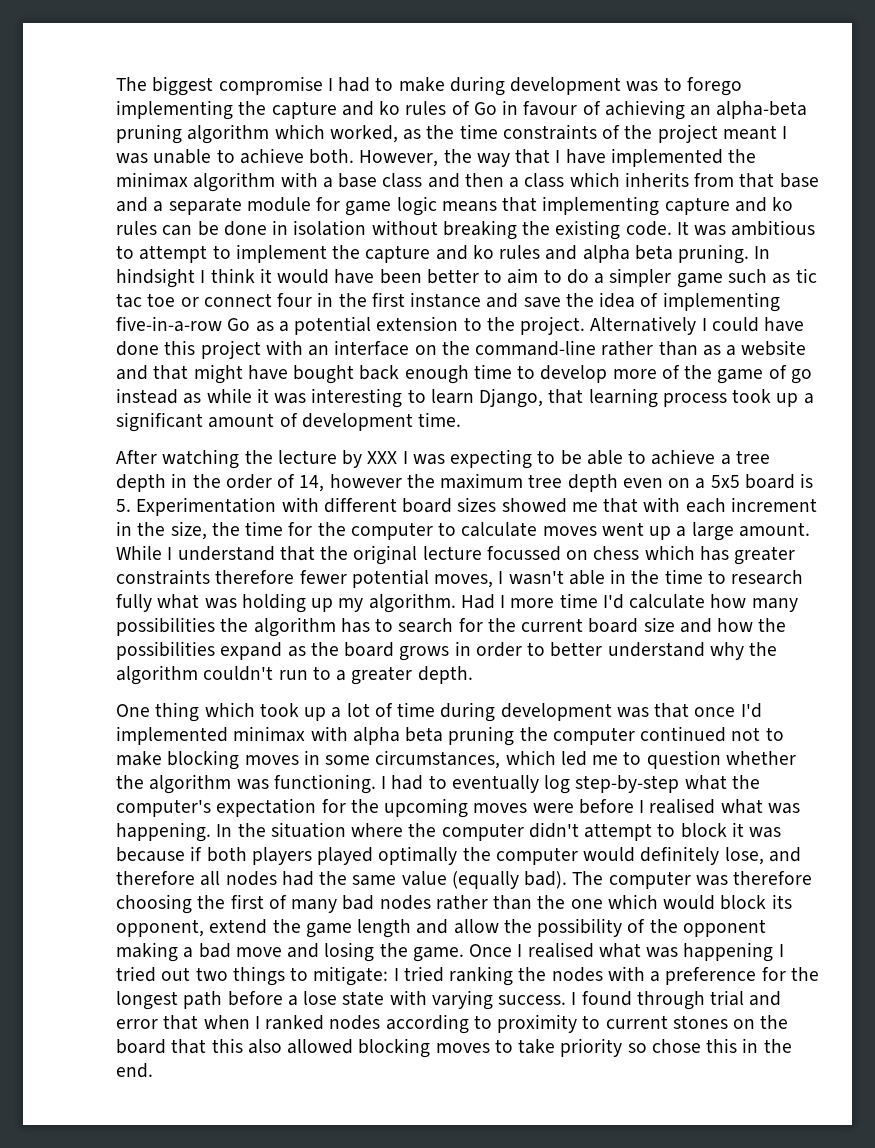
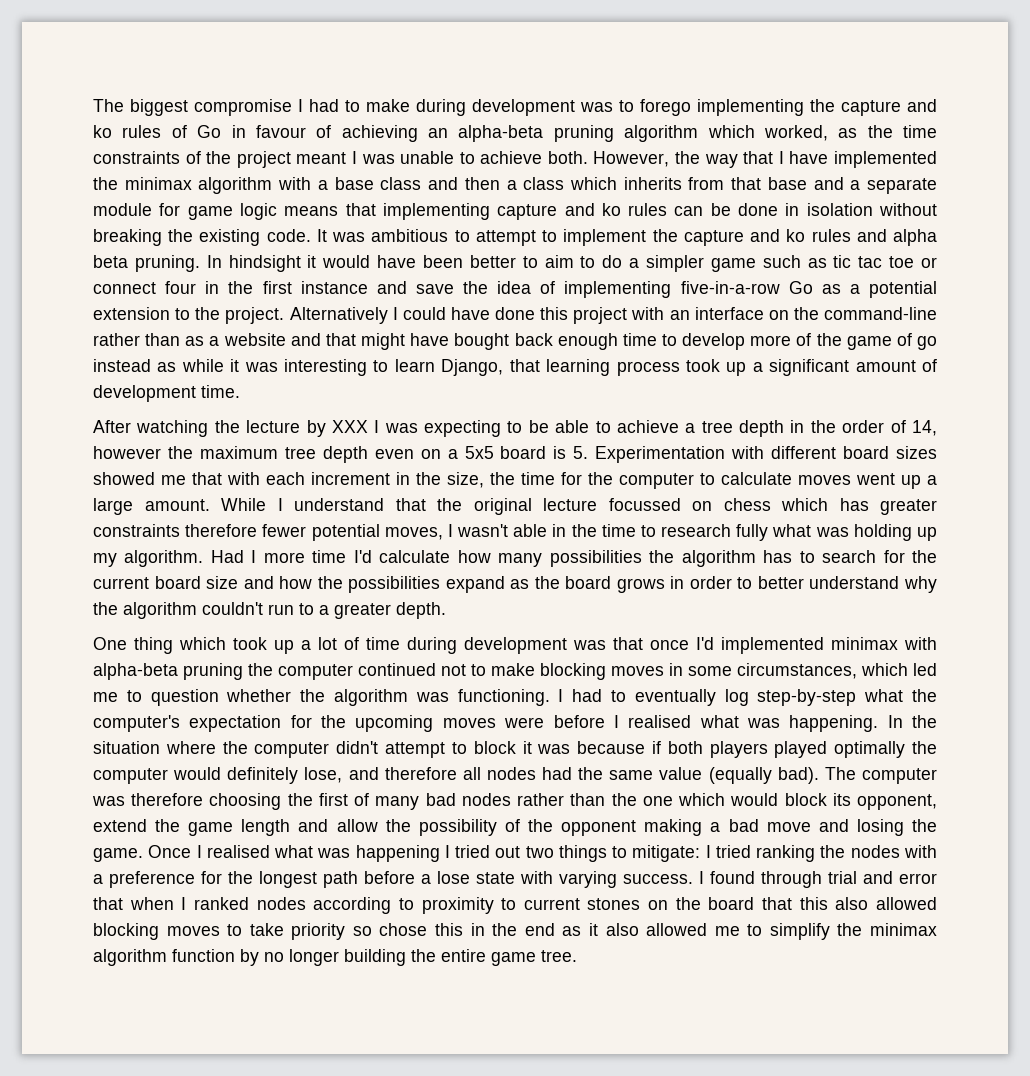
- In hindsight I think it would have been better to aim to do a simpler game such as tic tac toe or connect four in the first instance and save the idea of implementing five-in-a-row Go as a potential extension to the project.
+ In hindsight it would have been better to aim to do a simpler game such as tic tac toe or connect four in the first instance and save the idea of implementing five-in-a-row Go as a potential extension to the project.
- One thing which took up a lot of time during development was that once I'd implemented minimax with alpha beta pruning the computer continued not to make blocking moves in some circumstances, which led me to question whether the algorithm was functioning.
+ One thing which took up a lot of time during development was that once I'd implemented minimax with alpha-beta pruning the computer continued not to make blocking moves in some circumstances, which led me to question whether the algorithm was functioning.
- I found through trial and error that when I ranked nodes according to proximity to current stones on the board that this also allowed blocking moves to take priority so chose this in the end.
+ I found through trial and error that when I ranked nodes according to proximity to current stones on the board that this also allowed blocking moves to take priority so chose this in the end as it also allowed me to simplify the minimax algorithm function by no longer building the entire game tree.

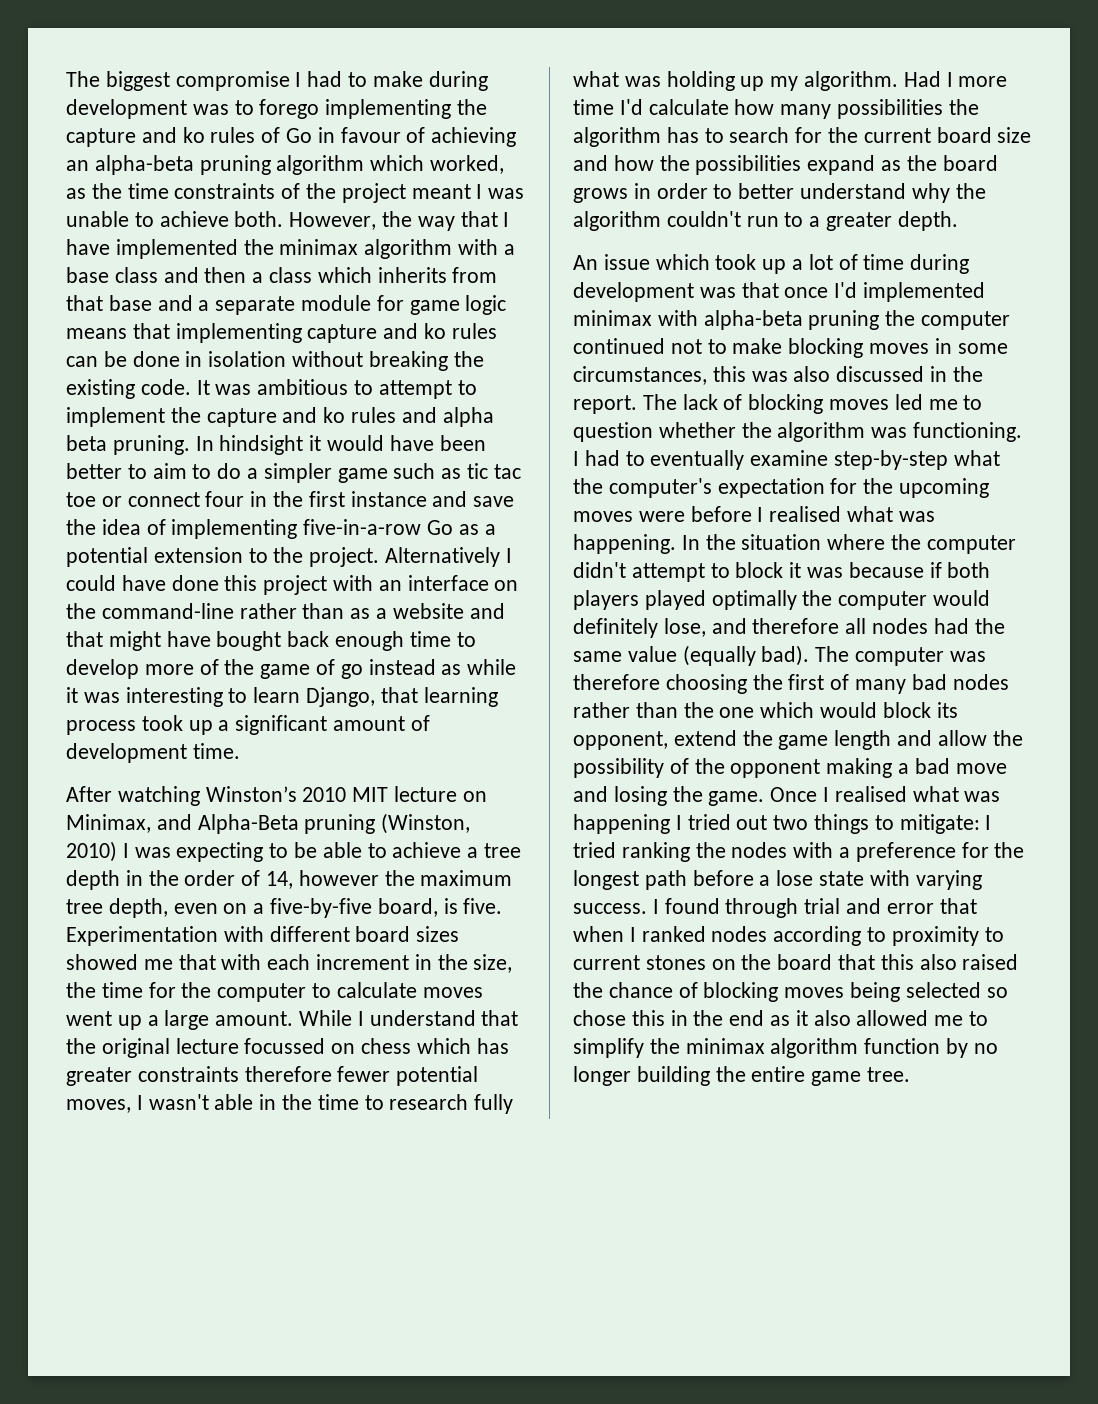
- After watching the lecture by XXX I was expecting to be able to achieve a tree depth in the order of 14, however the maximum tree depth even on a 5x5 board is 5. Experimentation with different board sizes showed me that with each increment in the size, the time for the computer to calculate moves went up a large amount.
+ After watching Winston’s 2010 MIT lecture on Minimax, and Alpha-Beta pruning (Winston, 2010) I was expecting to be able to achieve a tree depth in the order of 14, however the maximum tree depth, even on a five-by-five board, is five. Experimentation with different board sizes showed me that with each increment in the size, the time for the computer to calculate moves went up a large amount.
- One thing which took up a lot of time during development was that once I'd implemented minimax with alpha-beta pruning the computer continued not to make blocking moves in some circumstances, which led me to question whether the algorithm was functioning.
+ An issue which took up a lot of time during development was that once I'd implemented minimax with alpha-beta pruning the computer continued not to make blocking moves in some circumstances, this was also discussed in the report. The lack of blocking moves led me to question whether the algorithm was functioning.
- I had to eventually log step-by-step what the computer's expectation for the upcoming moves were before I realised what was happening.
+ I had to eventually examine step-by-step what the computer's expectation for the upcoming moves were before I realised what was happening.
- I found through trial and error that when I ranked nodes according to proximity to current stones on the board that this also allowed blocking moves to take priority so chose this in the end as it also allowed me to simplify the minimax algorithm function by no longer building the entire game tree.
+ I found through trial and error that when I ranked nodes according to proximity to current stones on the board that this also raised the chance of blocking moves being selected so chose this in the end as it also allowed me to simplify the minimax algorithm function by no longer building the entire game tree.

